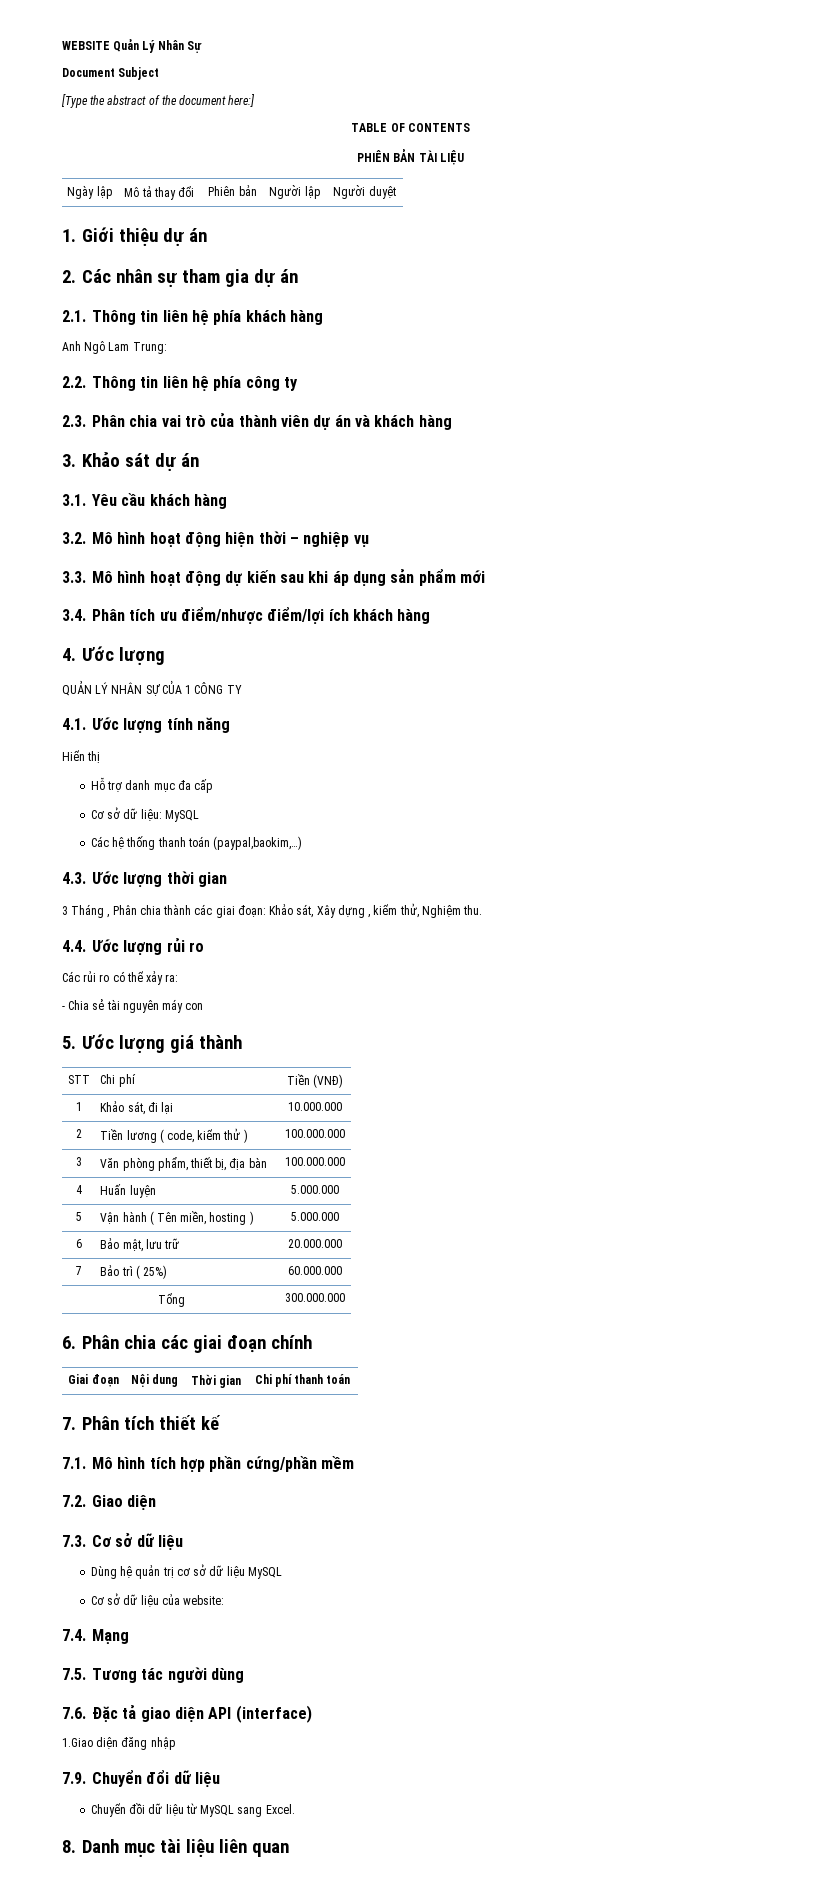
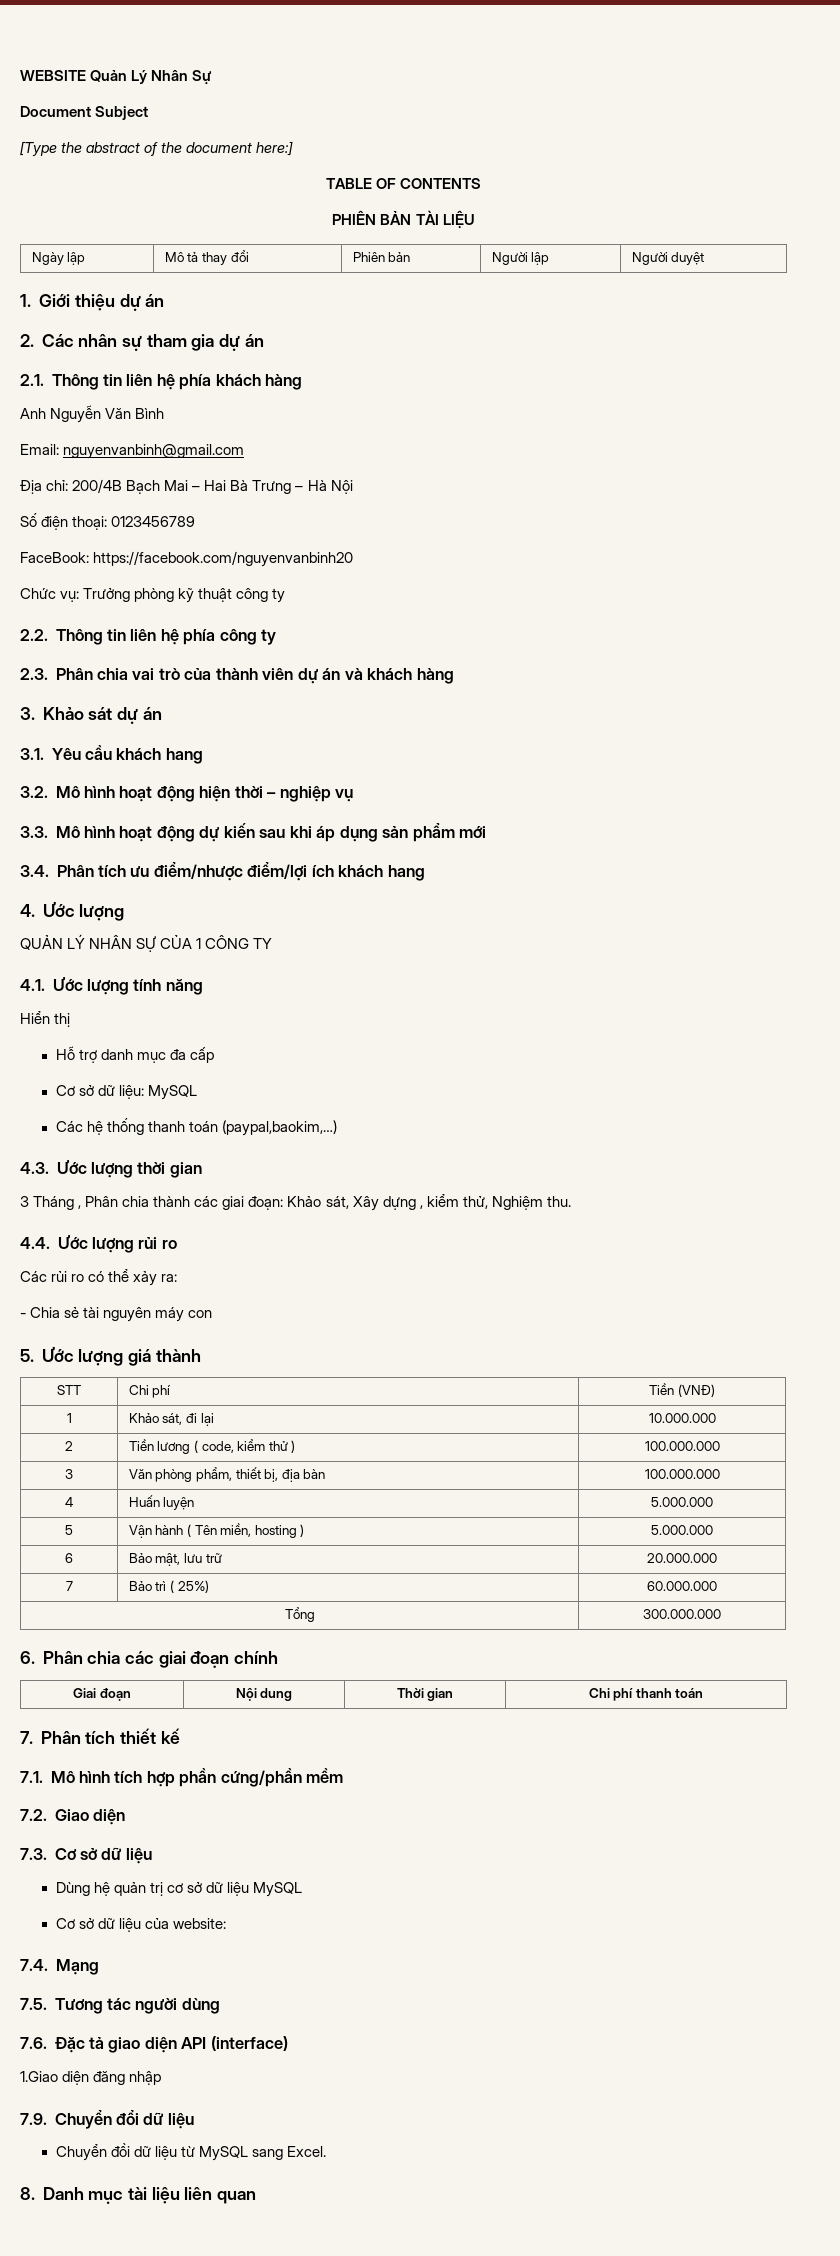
- Anh Ngô Lam Trung:
+ Anh Nguyễn Văn Bình
+ Email: nguyenvanbinh@gmail.com
+ Địa chỉ: 200/4B Bạch Mai – Hai Bà Trưng – Hà Nội
+ Số điện thoại: 0123456789
+ FaceBook: https://facebook.com/nguyenvanbinh20
+ Chức vụ: Trưởng phòng kỹ thuật công ty
- 3.1. Yêu cầu khách hàng
+ 3.1. Yêu cầu khách hang
- 3.4. Phân tích ưu điểm/nhược điểm/lợi ích khách hàng
+ 3.4. Phân tích ưu điểm/nhược điểm/lợi ích khách hang

